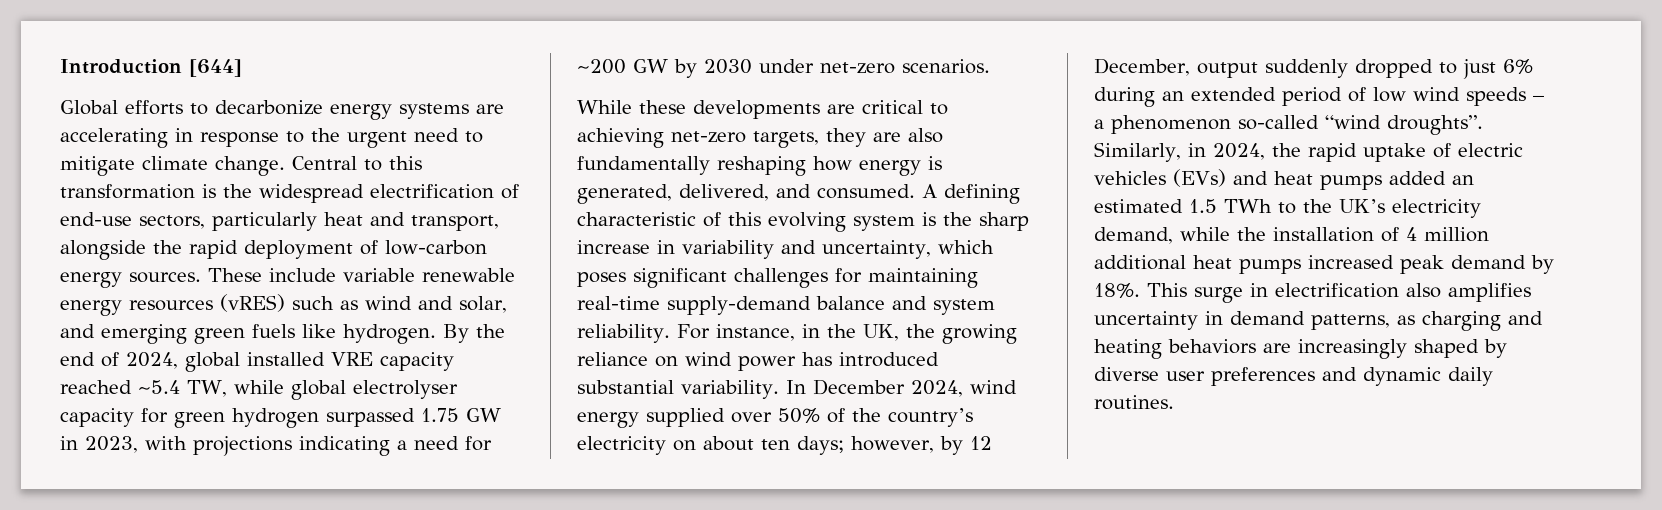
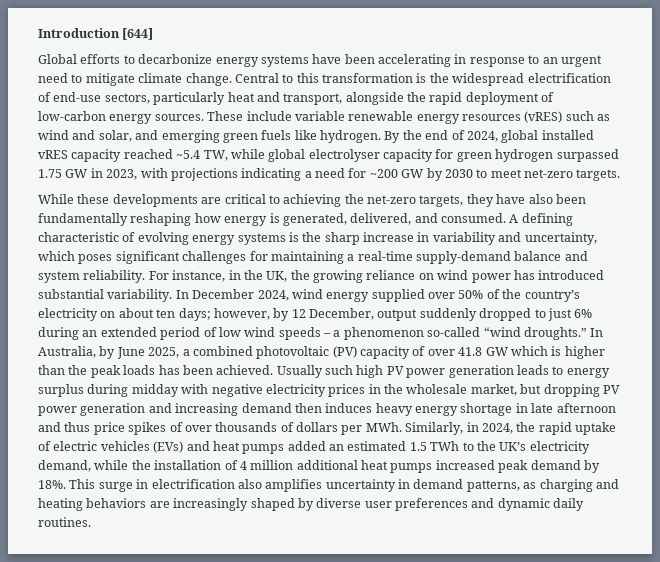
- Global efforts to decarbonize energy systems are accelerating in response to the urgent need to mitigate climate change.
+ Global efforts to decarbonize energy systems have been accelerating in response to an urgent need to mitigate climate change.
- By the end of 2024, global installed VRE capacity reached ~5.4 TW, while global electrolyser capacity for green hydrogen surpassed 1.75 GW in 2023, with projections indicating a need for ~200 GW by 2030 under net-zero scenarios.
+ By the end of 2024, global installed vRES capacity reached ~5.4 TW, while global electrolyser capacity for green hydrogen surpassed 1.75 GW in 2023, with projections indicating a need for ~200 GW by 2030 to meet net-zero targets.
- While these developments are critical to achieving net-zero targets, they are also fundamentally reshaping how energy is generated, delivered, and consumed.
+ While these developments are critical to achieving the net-zero targets, they have also been fundamentally reshaping how energy is generated, delivered, and consumed.
- A defining characteristic of this evolving system is the sharp increase in variability and uncertainty, which poses significant challenges for maintaining real-time supply-demand balance and system reliability.
+ A defining characteristic of evolving energy systems is the sharp increase in variability and uncertainty, which poses significant challenges for maintaining a real-time supply-demand balance and system reliability.
- however, by 12 December, output suddenly dropped to just 6% during an extended period of low wind speeds – a phenomenon so-called “wind droughts”. Similarly, in 2024, the rapid uptake of electric vehicles (EVs) and heat pumps added an estimated 1.5 TWh to the UK’s electricity demand, while the installation of 4 million additional heat pumps increased peak demand by 18%.
+ however, by 12 December, output suddenly dropped to just 6% during an extended period of low wind speeds – a phenomenon so-called “wind droughts.” In Australia, by June 2025, a combined photovoltaic (PV) capacity of over 41.8 GW which is higher than the peak loads has been achieved. Usually such high PV power generation leads to energy surplus during midday with negative electricity prices in the wholesale market, but dropping PV power generation and increasing demand then induces heavy energy shortage in late afternoon and thus price spikes of over thousands of dollars per MWh. Similarly, in 2024, the rapid uptake of electric vehicles (EVs) and heat pumps added an estimated 1.5 TWh to the UK’s electricity demand, while the installation of 4 million additional heat pumps increased peak demand by 18%.

